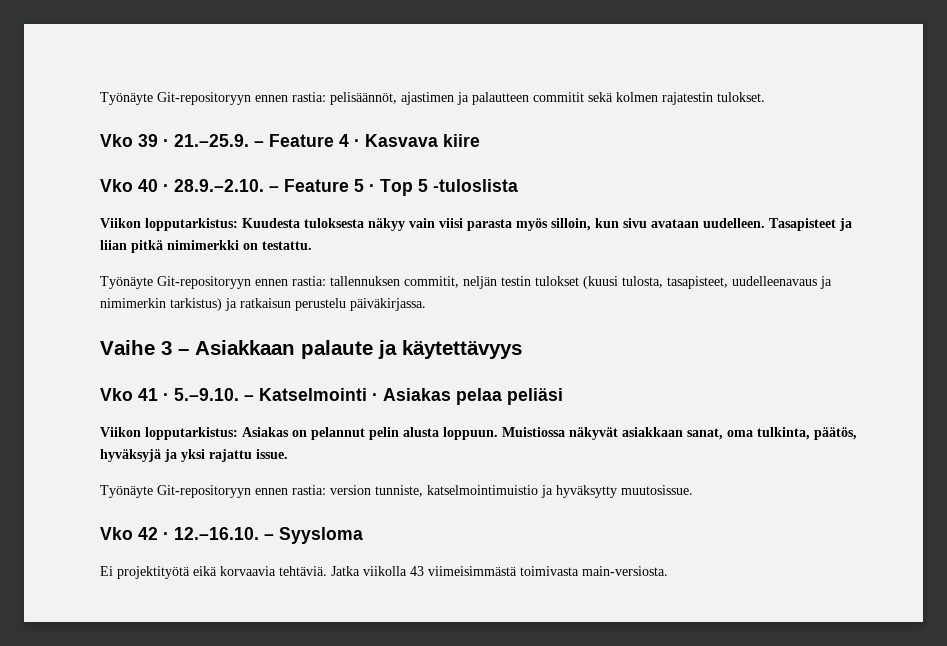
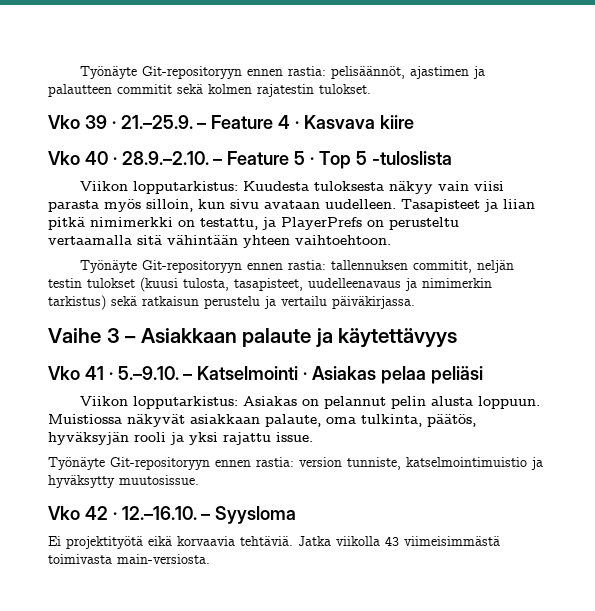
- Tasapisteet ja liian pitkä nimimerkki on testattu.
+ Tasapisteet ja liian pitkä nimimerkki on testattu, ja PlayerPrefs on perusteltu vertaamalla sitä vähintään yhteen vaihtoehtoon.
- Työnäyte Git-repositoryyn ennen rastia: tallennuksen commitit, neljän testin tulokset (kuusi tulosta, tasapisteet, uudelleenavaus ja nimimerkin tarkistus) ja ratkaisun perustelu päiväkirjassa.
+ Työnäyte Git-repositoryyn ennen rastia: tallennuksen commitit, neljän testin tulokset (kuusi tulosta, tasapisteet, uudelleenavaus ja nimimerkin tarkistus) sekä ratkaisun perustelu ja vertailu päiväkirjassa.
- Muistiossa näkyvät asiakkaan sanat, oma tulkinta, päätös, hyväksyjä ja yksi rajattu issue.
+ Muistiossa näkyvät asiakkaan palaute, oma tulkinta, päätös, hyväksyjän rooli ja yksi rajattu issue.

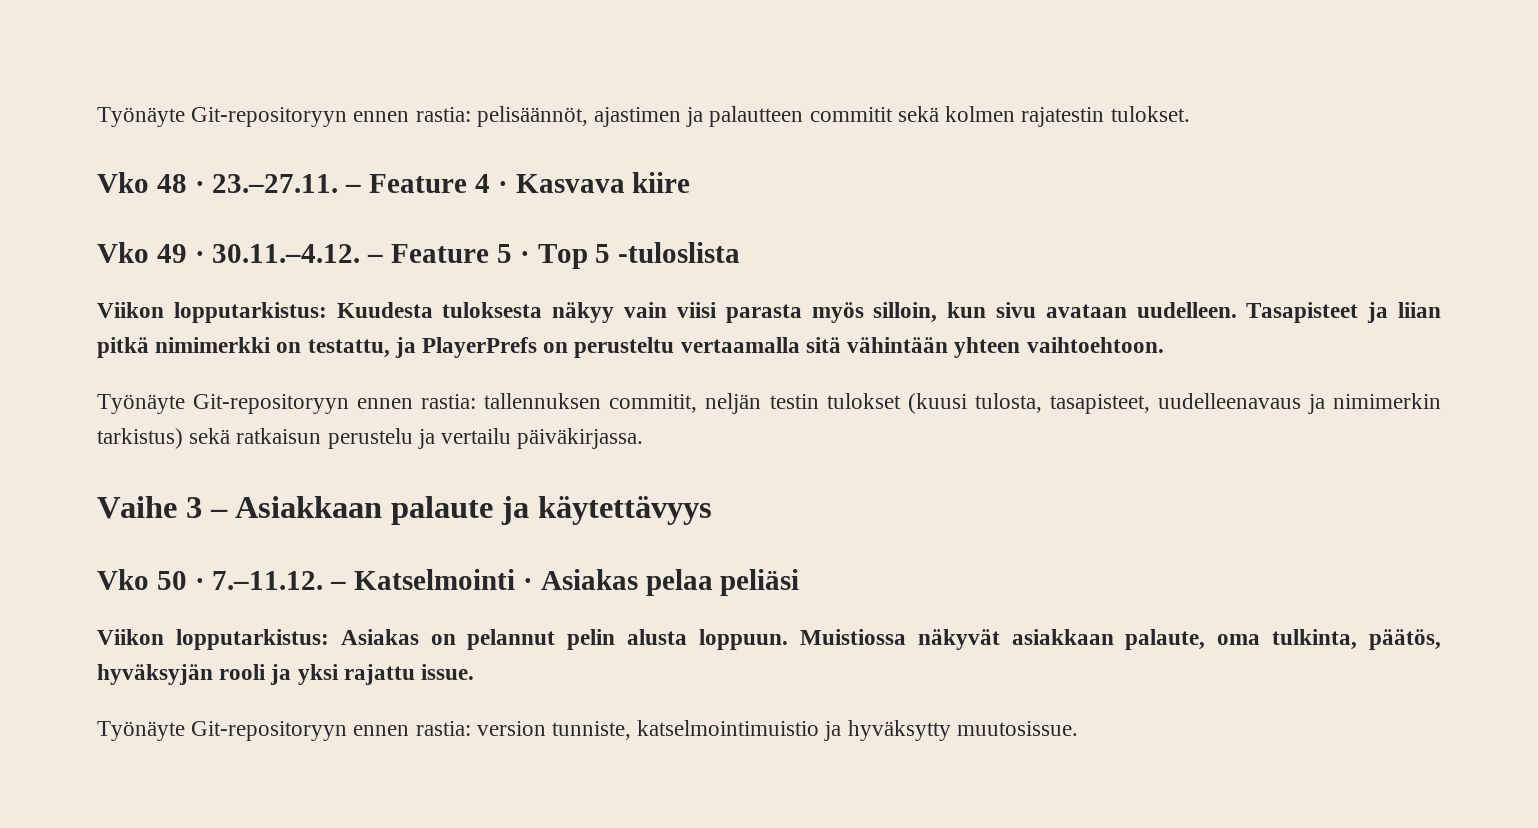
- Vko 39 · 21.–25.9. – Feature 4 · Kasvava kiire
+ Vko 48 · 23.–27.11. – Feature 4 · Kasvava kiire
- Vko 40 · 28.9.–2.10. – Feature 5 · Top 5 -tuloslista
+ Vko 49 · 30.11.–4.12. – Feature 5 · Top 5 -tuloslista
- Vko 41 · 5.–9.10. – Katselmointi · Asiakas pelaa peliäsi
+ Vko 50 · 7.–11.12. – Katselmointi · Asiakas pelaa peliäsi
- Vko 42 · 12.–16.10. – Syysloma
- Ei projektityötä eikä korvaavia tehtäviä. Jatka viikolla 43 viimeisimmästä toimivasta main-versiosta.

